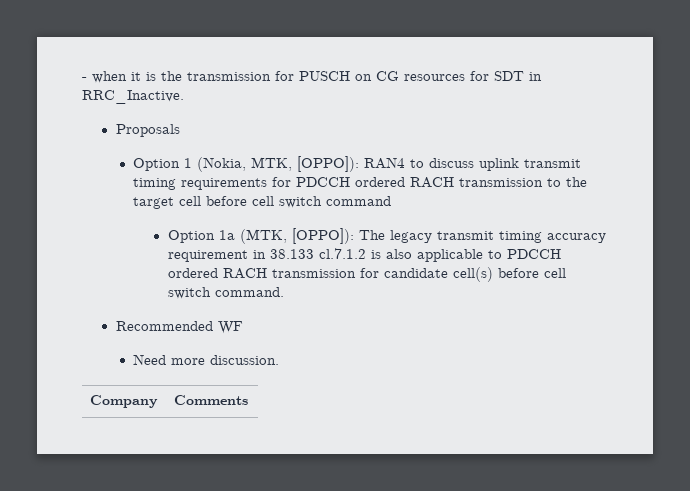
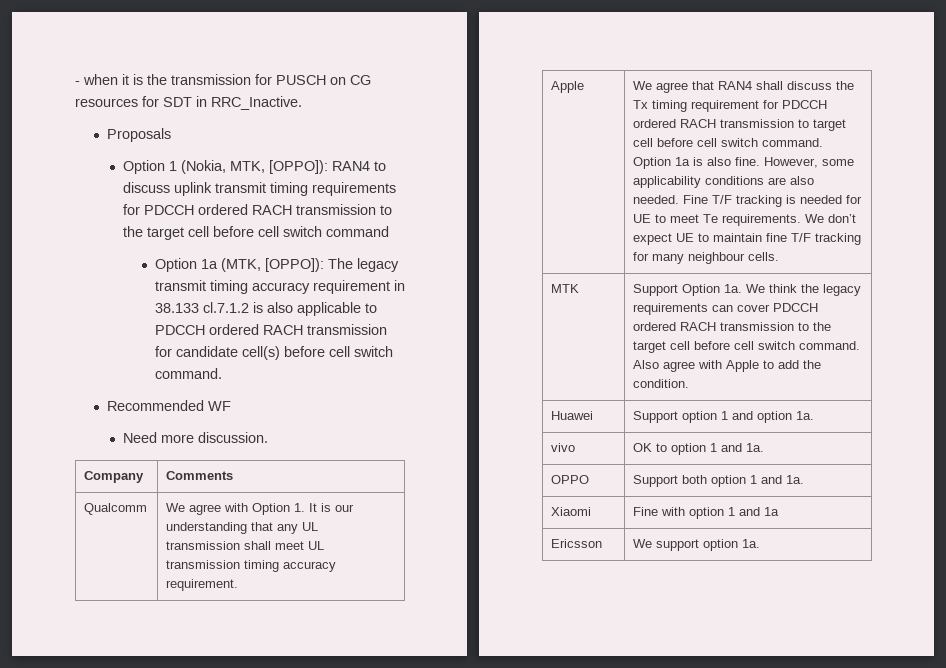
+ Qualcomm | We agree with Option 1. It is our understanding that any UL transmission shall meet UL transmission timing accuracy requirement.
+ Apple | We agree that RAN4 shall discuss the Tx timing requirement for PDCCH ordered RACH transmission to target cell before cell switch command. Option 1a is also fine. However, some applicability conditions are also needed. Fine T/F tracking is needed for UE to meet Te requirements. We don’t expect UE to maintain fine T/F tracking for many neighbour cells.
+ MTK | Support Option 1a. We think the legacy requirements can cover PDCCH ordered RACH transmission to the target cell before cell switch command. Also agree with Apple to add the condition.
+ Huawei | Support option 1 and option 1a.
+ vivo | OK to option 1 and 1a.
+ OPPO | Support both option 1 and 1a.
+ Xiaomi | Fine with option 1 and 1a
+ Ericsson | We support option 1a.

